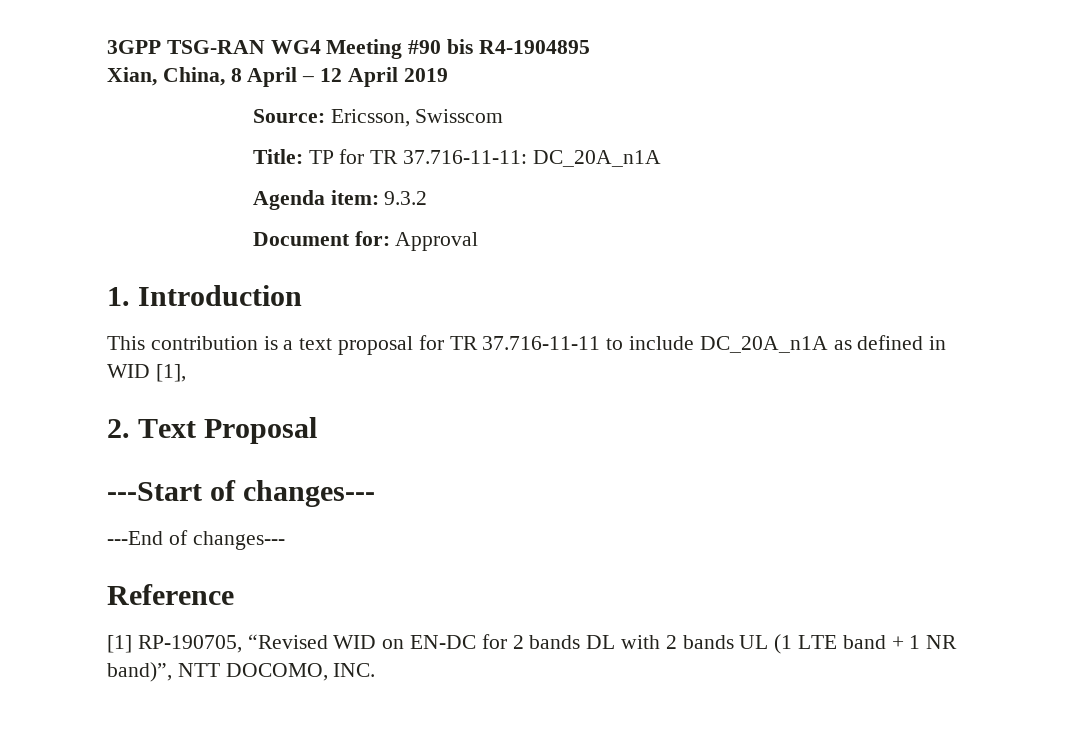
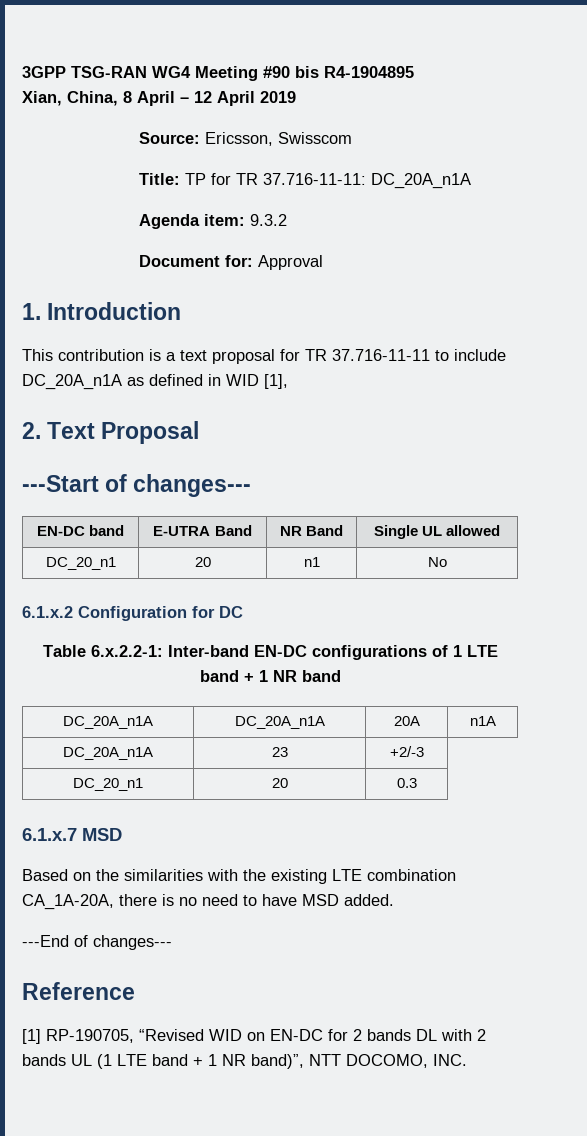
+ EN-DC band | E-UTRA Band | NR Band | Single UL allowed
+ DC_20_n1 | 20 | n1 | No
+ 6.1.x.2 Configuration for DC
+ Table 6.x.2.2-1: Inter-band EN-DC configurations of 1 LTE band + 1 NR band
+ DC_20A_n1A | DC_20A_n1A | 20A | n1A
+ DC_20A_n1A | 23 | +2/-3
+ DC_20_n1 | 20 | 0.3
+ 6.1.x.7 MSD
+ Based on the similarities with the existing LTE combination CA_1A-20A, there is no need to have MSD added.

